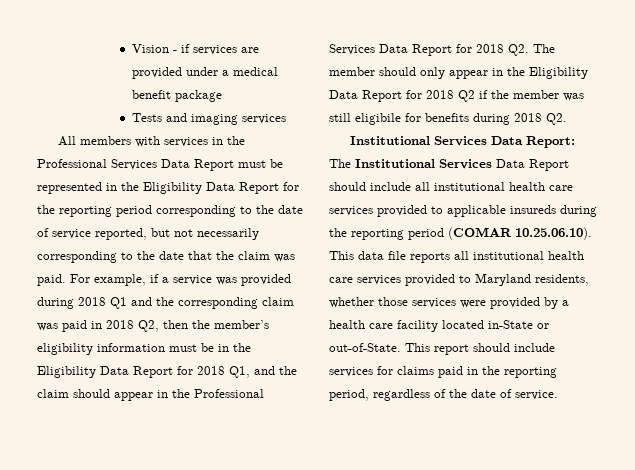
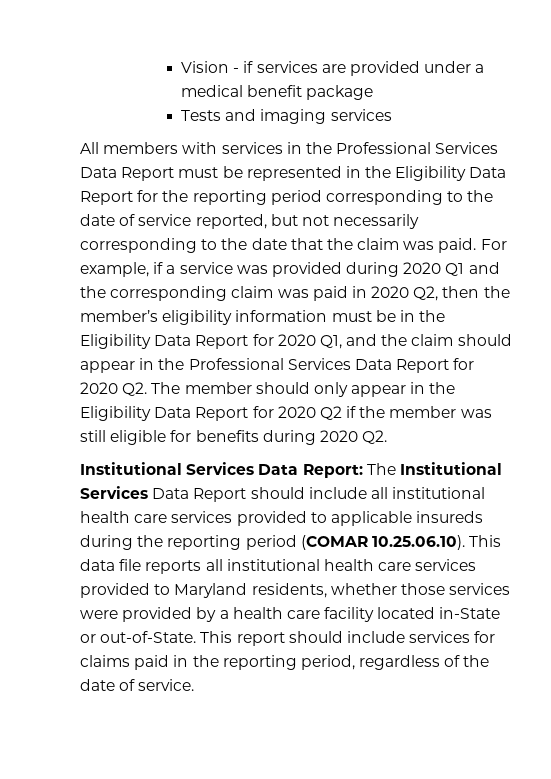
- For example, if a service was provided during 2018 Q1 and the corresponding claim was paid in 2018 Q2, then the member’s eligibility information must be in the Eligibility Data Report for 2018 Q1, and the claim should appear in the Professional Services Data Report for 2018 Q2. The member should only appear in the Eligibility Data Report for 2018 Q2 if the member was still eligibile for benefits during 2018 Q2.
+ For example, if a service was provided during 2020 Q1 and the corresponding claim was paid in 2020 Q2, then the member’s eligibility information must be in the Eligibility Data Report for 2020 Q1, and the claim should appear in the Professional Services Data Report for 2020 Q2. The member should only appear in the Eligibility Data Report for 2020 Q2 if the member was still eligible for benefits during 2020 Q2.

